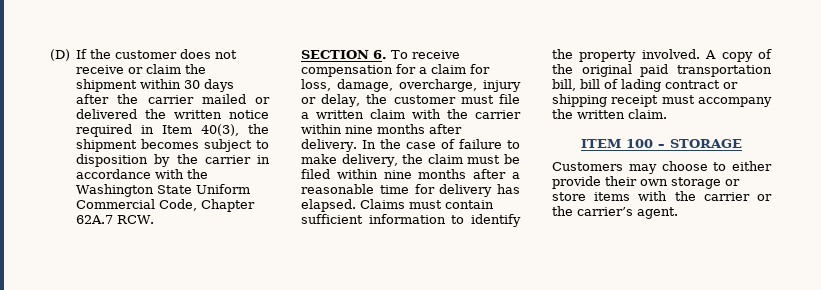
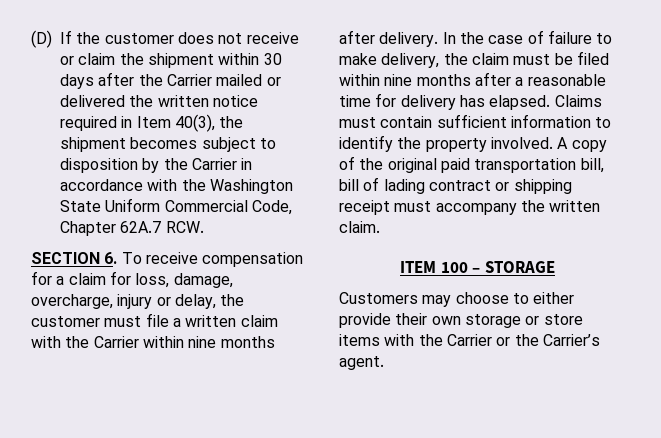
- (D) If the customer does not receive or claim the shipment within 30 days after the carrier mailed or delivered the written notice required in Item 40(3), the shipment becomes subject to disposition by the carrier in accordance with the Washington State Uniform Commercial Code, Chapter 62A.7 RCW.
+ (D) If the customer does not receive or claim the shipment within 30 days after the Carrier mailed or delivered the written notice required in Item 40(3), the shipment becomes subject to disposition by the Carrier in accordance with the Washington State Uniform Commercial Code, Chapter 62A.7 RCW.
- SECTION 6. To receive compensation for a claim for loss, damage, overcharge, injury or delay, the customer must file a written claim with the carrier within nine months after delivery.
+ SECTION 6. To receive compensation for a claim for loss, damage, overcharge, injury or delay, the customer must file a written claim with the Carrier within nine months after delivery.
- Customers may choose to either provide their own storage or store items with the carrier or the carrier’s agent.
+ Customers may choose to either provide their own storage or store items with the Carrier or the Carrier’s agent.

